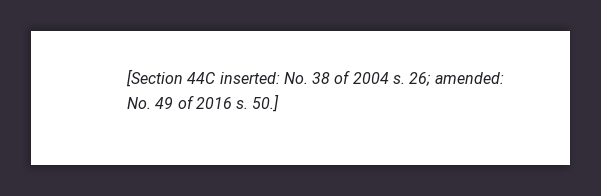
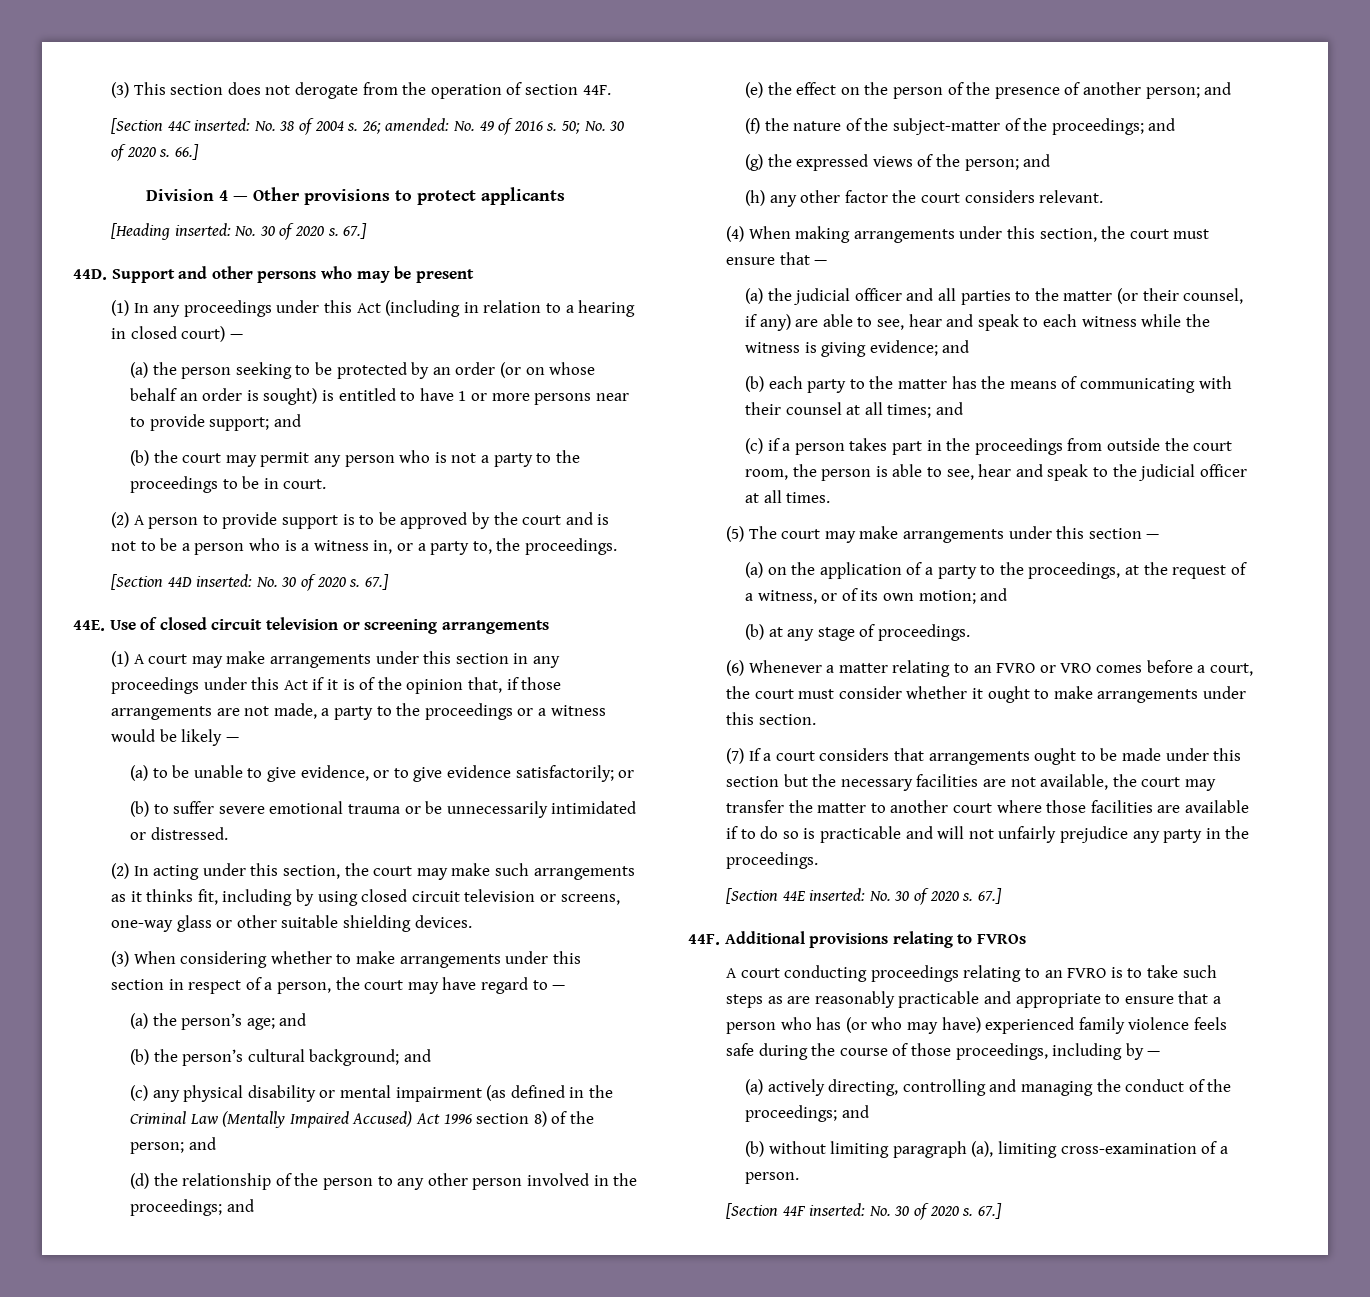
+ (3) This section does not derogate from the operation of section 44F.
- 50.]
+ 50; No. 30 of 2020 s. 66.]
+ Division 4 — Other provisions to protect applicants
+ [Heading inserted: No. 30 of 2020 s. 67.]
+ 44D. Support and other persons who may be present
+ (1) In any proceedings under this Act (including in relation to a hearing in closed court) —
+ (a) the person seeking to be protected by an order (or on whose behalf an order is sought) is entitled to have 1 or more persons near to provide support; and
+ (b) the court may permit any person who is not a party to the proceedings to be in court.
+ (2) A person to provide support is to be approved by the court and is not to be a person who is a witness in, or a party to, the proceedings.
+ [Section 44D inserted: No. 30 of 2020 s. 67.]
+ 44E. Use of closed circuit television or screening arrangements
+ (1) A court may make arrangements under this section in any proceedings under this Act if it is of the opinion that, if those arrangements are not made, a party to the proceedings or a witness would be likely —
+ (a) to be unable to give evidence, or to give evidence satisfactorily; or
+ (b) to suffer severe emotional trauma or be unnecessarily intimidated or distressed.
+ (2) In acting under this section, the court may make such arrangements as it thinks fit, including by using closed circuit television or screens, one-way glass or other suitable shielding devices.
+ (3) When considering whether to make arrangements under this section in respect of a person, the court may have regard to —
+ (a) the person’s age; and
+ (b) the person’s cultural background; and
+ (c) any physical disability or mental impairment (as defined in the Criminal Law (Mentally Impaired Accused) Act 1996 section 8) of the person; and
+ (d) the relationship of the person to any other person involved in the proceedings; and
+ (e) the effect on the person of the presence of another person; and
+ (f) the nature of the subject-matter of the proceedings; and
+ (g) the expressed views of the person; and
+ (h) any other factor the court considers relevant.
+ (4) When making arrangements under this section, the court must ensure that —
+ (a) the judicial officer and all parties to the matter (or their counsel, if any) are able to see, hear and speak to each witness while the witness is giving evidence; and
+ (b) each party to the matter has the means of communicating with their counsel at all times; and
+ (c) if a person takes part in the proceedings from outside the court room, the person is able to see, hear and speak to the judicial officer at all times.
+ (5) The court may make arrangements under this section —
+ (a) on the application of a party to the proceedings, at the request of a witness, or of its own motion; and
+ (b) at any stage of proceedings.
+ (6) Whenever a matter relating to an FVRO or VRO comes before a court, the court must consider whether it ought to make arrangements under this section.
+ (7) If a court considers that arrangements ought to be made under this section but the necessary facilities are not available, the court may transfer the matter to another court where those facilities are available if to do so is practicable and will not unfairly prejudice any party in the proceedings.
+ [Section 44E inserted: No. 30 of 2020 s. 67.]
+ 44F. Additional provisions relating to FVROs
+ A court conducting proceedings relating to an FVRO is to take such steps as are reasonably practicable and appropriate to ensure that a person who has (or who may have) experienced family violence feels safe during the course of those proceedings, including by —
+ (a) actively directing, controlling and managing the conduct of the proceedings; and
+ (b) without limiting paragraph (a), limiting cross-examination of a person.
+ [Section 44F inserted: No. 30 of 2020 s. 67.]

